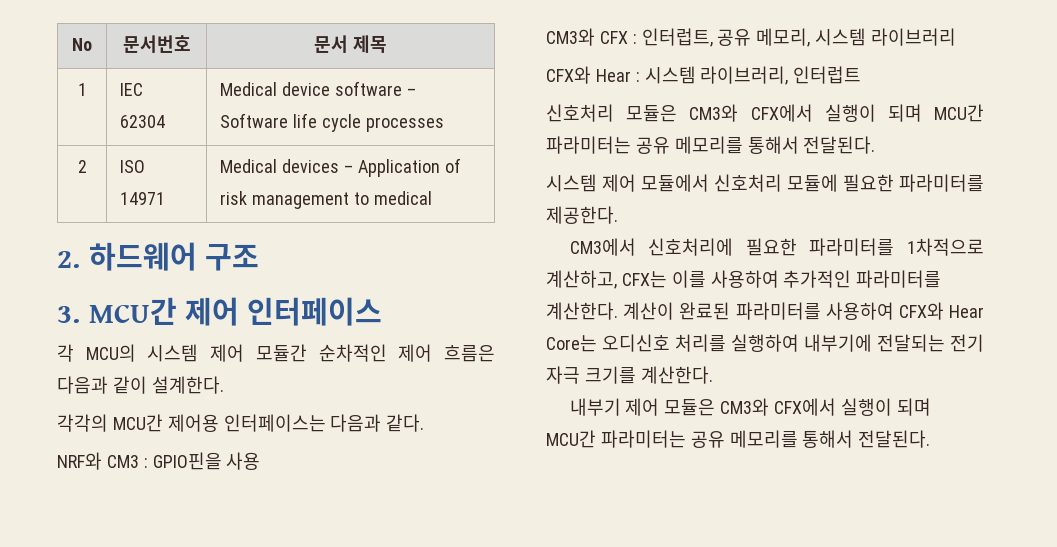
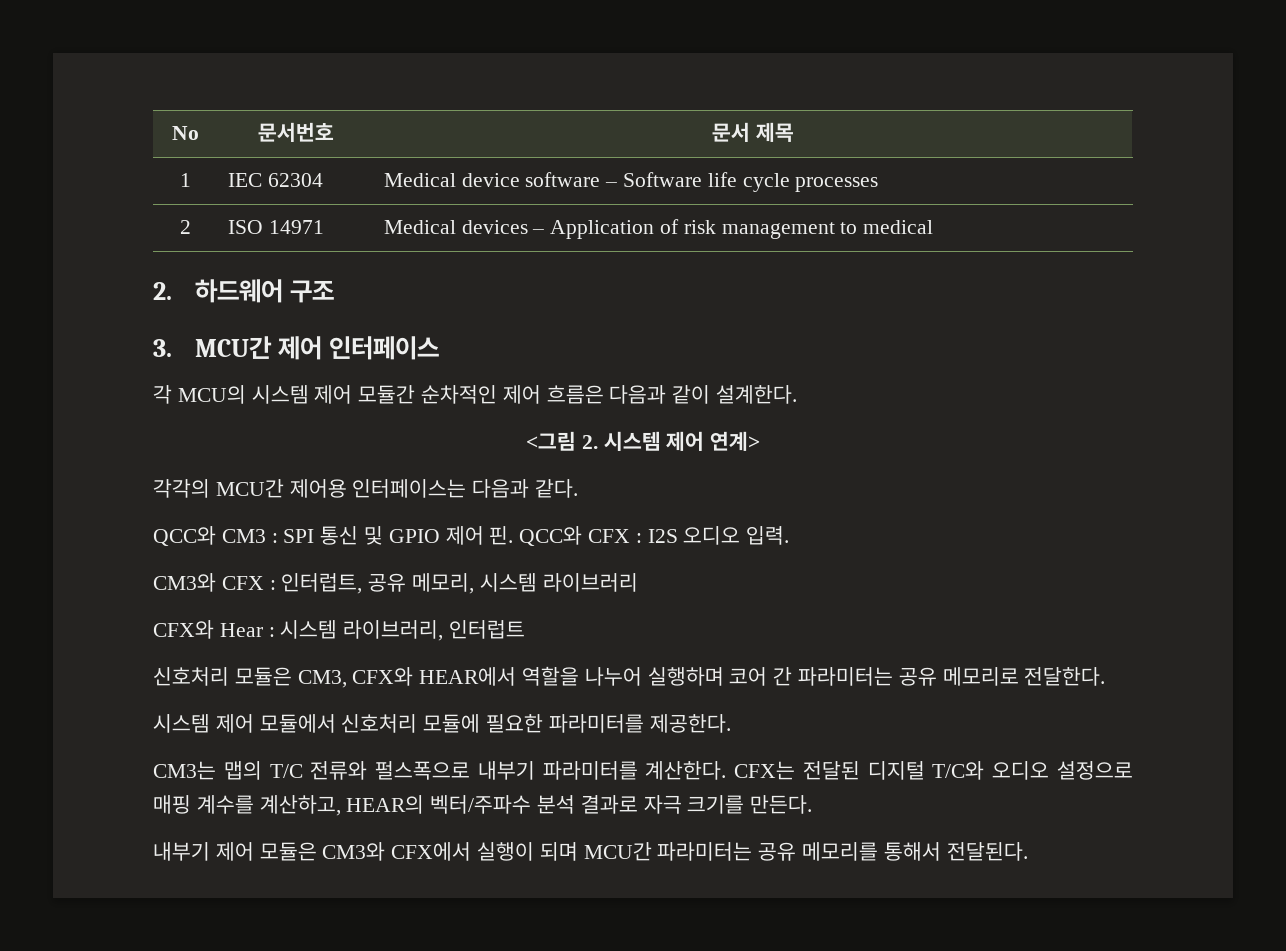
+ <그림 2. 시스템 제어 연계>
- NRF와 CM3 : GPIO핀을 사용
+ QCC와 CM3 : SPI 통신 및 GPIO 제어 핀. QCC와 CFX : I2S 오디오 입력.
- 신호처리 모듈은 CM3와 CFX에서 실행이 되며 MCU간 파라미터는 공유 메모리를 통해서 전달된다.
+ 신호처리 모듈은 CM3, CFX와 HEAR에서 역할을 나누어 실행하며 코어 간 파라미터는 공유 메모리로 전달한다.
- CM3에서 신호처리에 필요한 파라미터를 1차적으로 계산하고, CFX는 이를 사용하여 추가적인 파라미터를 계산한다. 계산이 완료된 파라미터를 사용하여 CFX와 Hear Core는 오디신호 처리를 실행하여 내부기에 전달되는 전기 자극 크기를 계산한다.
+ CM3는 맵의 T/C 전류와 펄스폭으로 내부기 파라미터를 계산한다. CFX는 전달된 디지털 T/C와 오디오 설정으로 매핑 계수를 계산하고, HEAR의 벡터/주파수 분석 결과로 자극 크기를 만든다.

